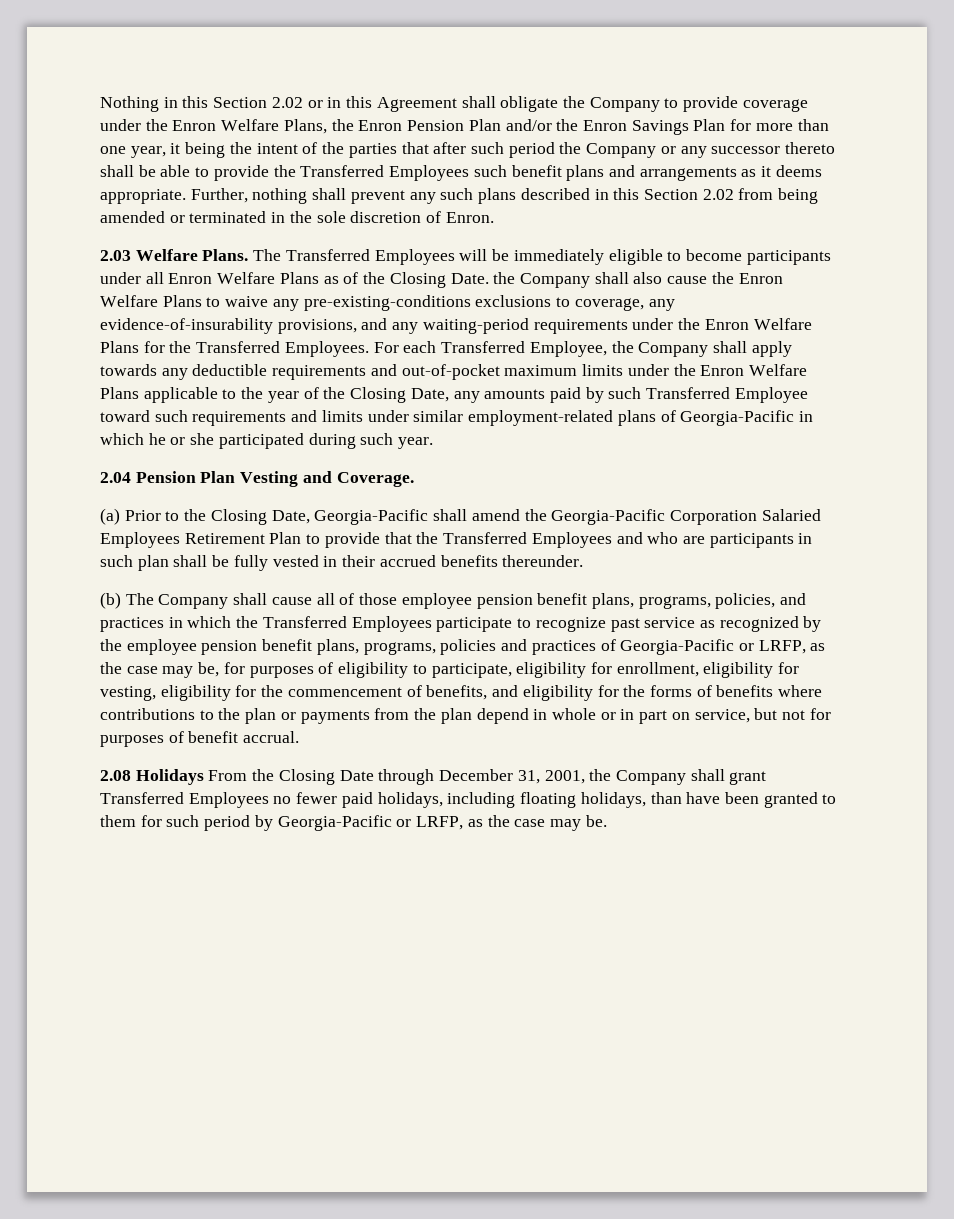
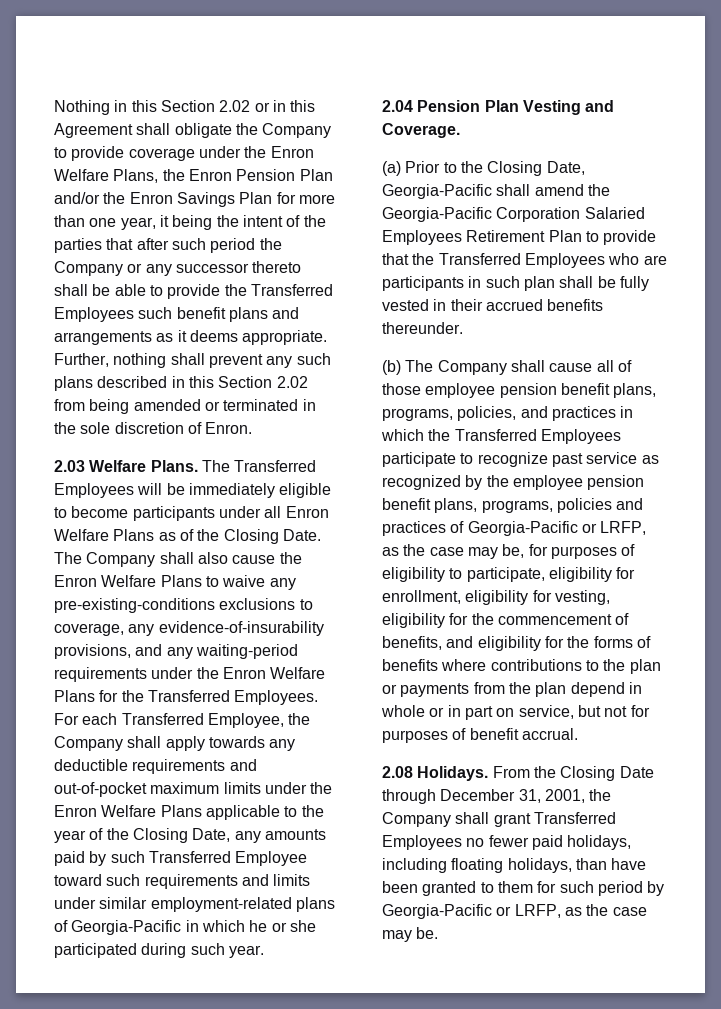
- The Transferred Employees will be immediately eligible to become participants under all Enron Welfare Plans as of the Closing Date. the Company shall also cause the Enron Welfare Plans to waive any pre-existing-conditions exclusions to coverage, any evidence-of-insurability provisions, and any waiting-period requirements under the Enron Welfare Plans for the Transferred Employees.
+ The Transferred Employees will be immediately eligible to become participants under all Enron Welfare Plans as of the Closing Date. The Company shall also cause the Enron Welfare Plans to waive any pre-existing-conditions exclusions to coverage, any evidence-of-insurability provisions, and any waiting-period requirements under the Enron Welfare Plans for the Transferred Employees.
- (a) Prior to the Closing Date, Georgia-Pacific shall amend the Georgia-Pacific Corporation Salaried Employees Retirement Plan to provide that the Transferred Employees and who are participants in such plan shall be fully vested in their accrued benefits thereunder.
+ (a) Prior to the Closing Date, Georgia-Pacific shall amend the Georgia-Pacific Corporation Salaried Employees Retirement Plan to provide that the Transferred Employees who are participants in such plan shall be fully vested in their accrued benefits thereunder.
- 2.08 Holidays From the Closing Date through December 31, 2001, the Company shall grant Transferred Employees no fewer paid holidays, including floating holidays, than have been granted to them for such period by Georgia-Pacific or LRFP, as the case may be.
+ 2.08 Holidays. From the Closing Date through December 31, 2001, the Company shall grant Transferred Employees no fewer paid holidays, including floating holidays, than have been granted to them for such period by Georgia-Pacific or LRFP, as the case may be.

